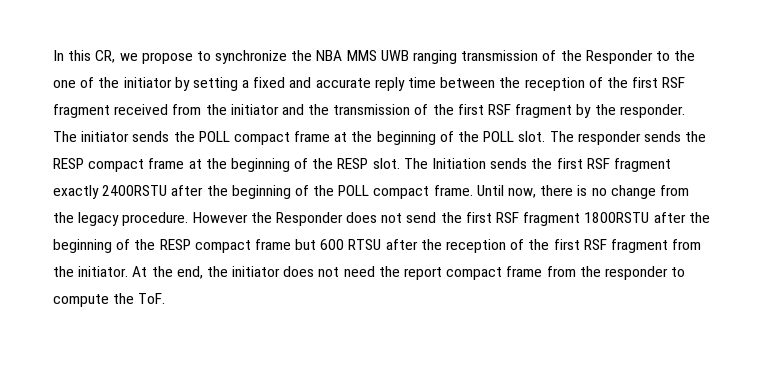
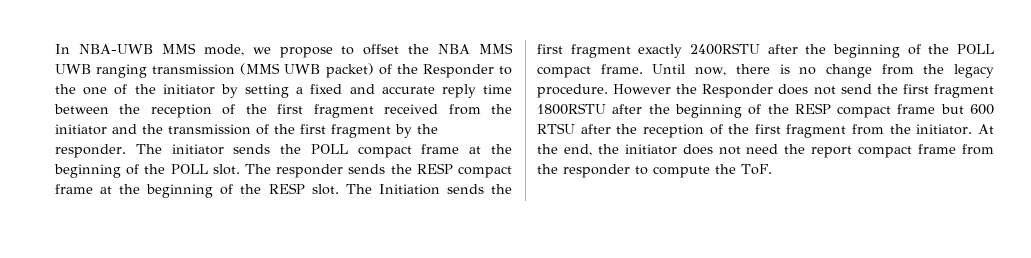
- In this CR, we propose to synchronize the NBA MMS UWB ranging transmission of the Responder to the one of the initiator by setting a fixed and accurate reply time between the reception of the first RSF fragment received from the initiator and the transmission of the first RSF fragment by the responder.
+ In NBA-UWB MMS mode, we propose to offset the NBA MMS UWB ranging transmission (MMS UWB packet) of the Responder to the one of the initiator by setting a fixed and accurate reply time between the reception of the first fragment received from the initiator and the transmission of the first fragment by the responder.
- The Initiation sends the first RSF fragment exactly 2400RSTU after the beginning of the POLL compact frame.
+ The Initiation sends the first fragment exactly 2400RSTU after the beginning of the POLL compact frame.
- However the Responder does not send the first RSF fragment 1800RSTU after the beginning of the RESP compact frame but 600 RTSU after the reception of the first RSF fragment from the initiator.
+ However the Responder does not send the first fragment 1800RSTU after the beginning of the RESP compact frame but 600 RTSU after the reception of the first fragment from the initiator.

